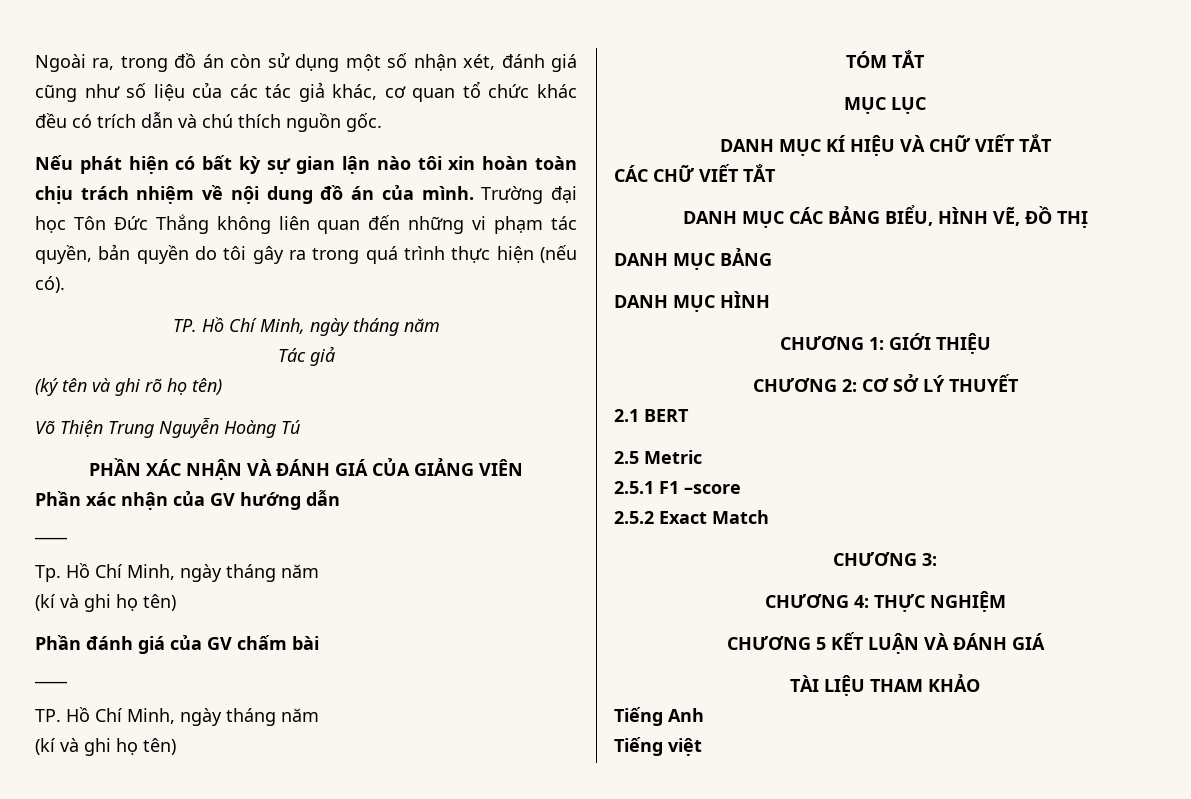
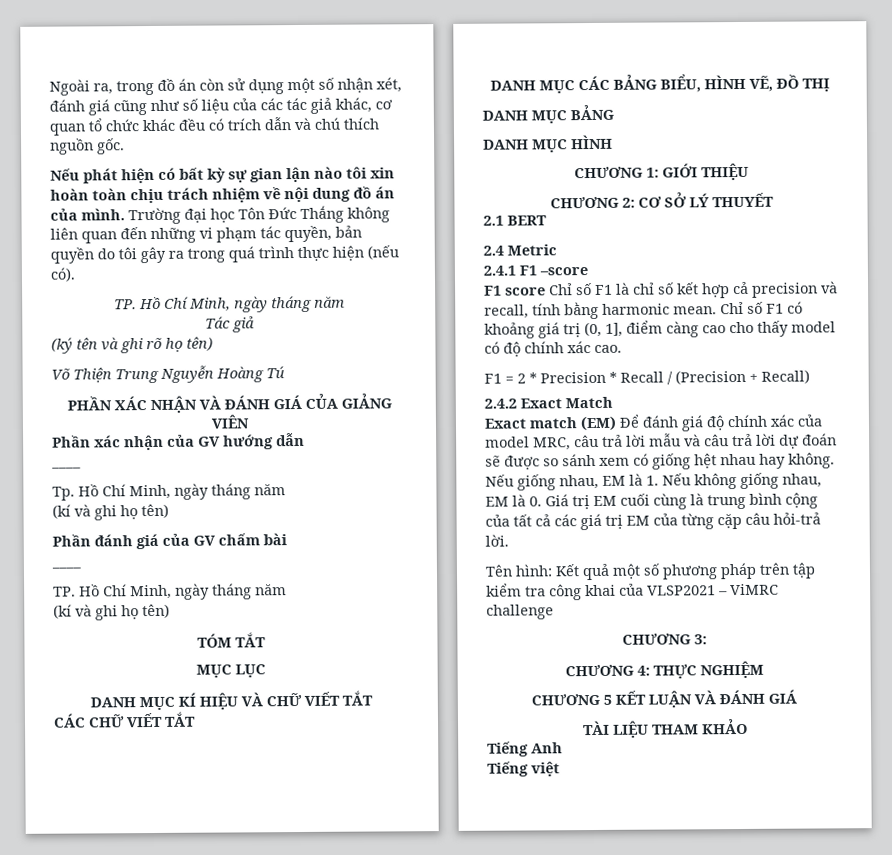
- 2.5 Metric
+ 2.4 Metric
- 2.5.1 F1 –score
+ 2.4.1 F1 –score
- 2.5.2 Exact Match
+ F1 score Chỉ số F1 là chỉ số kết hợp cả precision và recall, tính bằng harmonic mean. Chỉ số F1 có khoảng giá trị (0, 1], điểm càng cao cho thấy model có độ chính xác cao.
+ F1 = 2 * Precision * Recall / (Precision + Recall)
+ 2.4.2 Exact Match
+ Exact match (EM) Để đánh giá độ chính xác của model MRC, câu trả lời mẫu và câu trả lời dự đoán sẽ được so sánh xem có giống hệt nhau hay không. Nếu giống nhau, EM là 1. Nếu không giống nhau, EM là 0. Giá trị EM cuối cùng là trung bình cộng của tất cả các giá trị EM của từng cặp câu hỏi-trả lời.
+ Tên hình: Kết quả một số phương pháp trên tập kiểm tra công khai của VLSP2021 – ViMRC challenge

